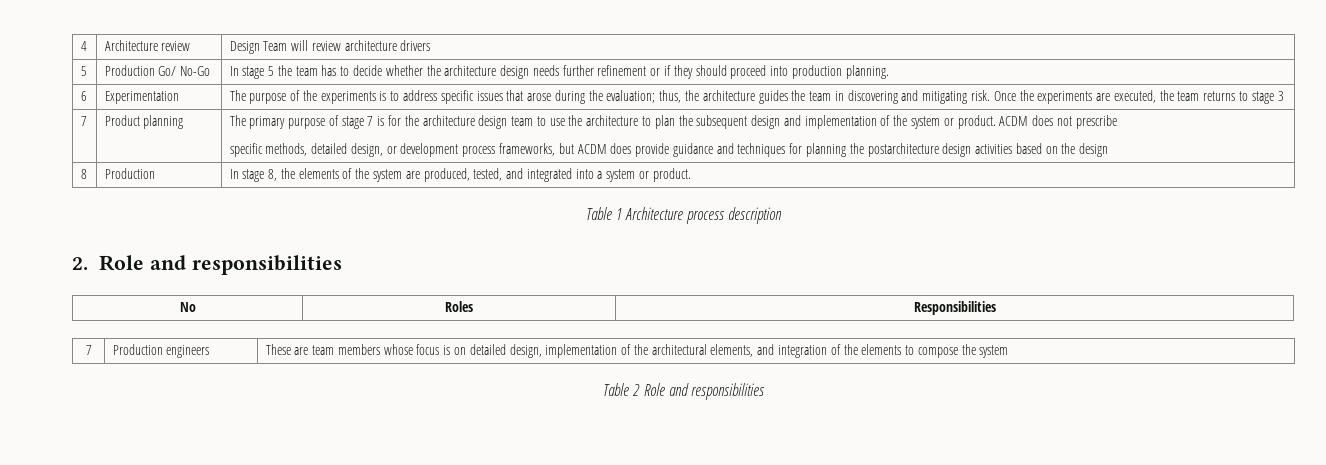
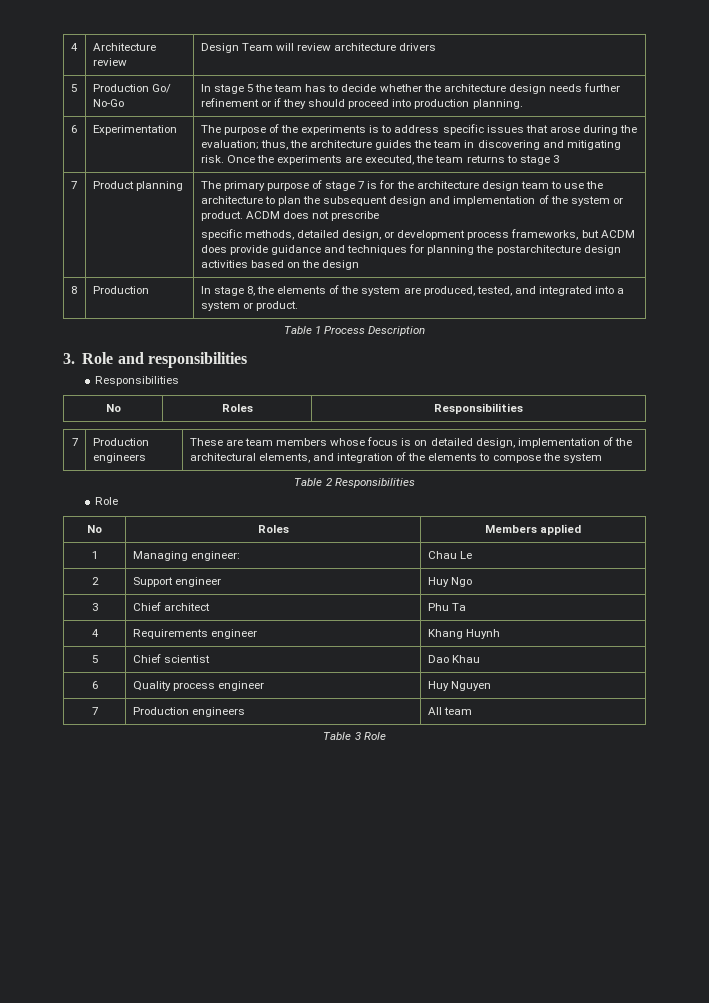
- Table 1 Architecture process description
- 2. Role and responsibilities
+ Table 1 Process Description
+ 3. Role and responsibilities
+ Responsibilities
- Table 2 Role and responsibilities
+ Table 2 Responsibilities
+ Role
+ No | Roles | Members applied
+ 1 | Managing engineer: | Chau Le
+ 2 | Support engineer | Huy Ngo
+ 3 | Chief architect | Phu Ta
+ 4 | Requirements engineer | Khang Huynh
+ 5 | Chief scientist | Dao Khau
+ 6 | Quality process engineer | Huy Nguyen
+ 7 | Production engineers | All team
+ Table 3 Role

